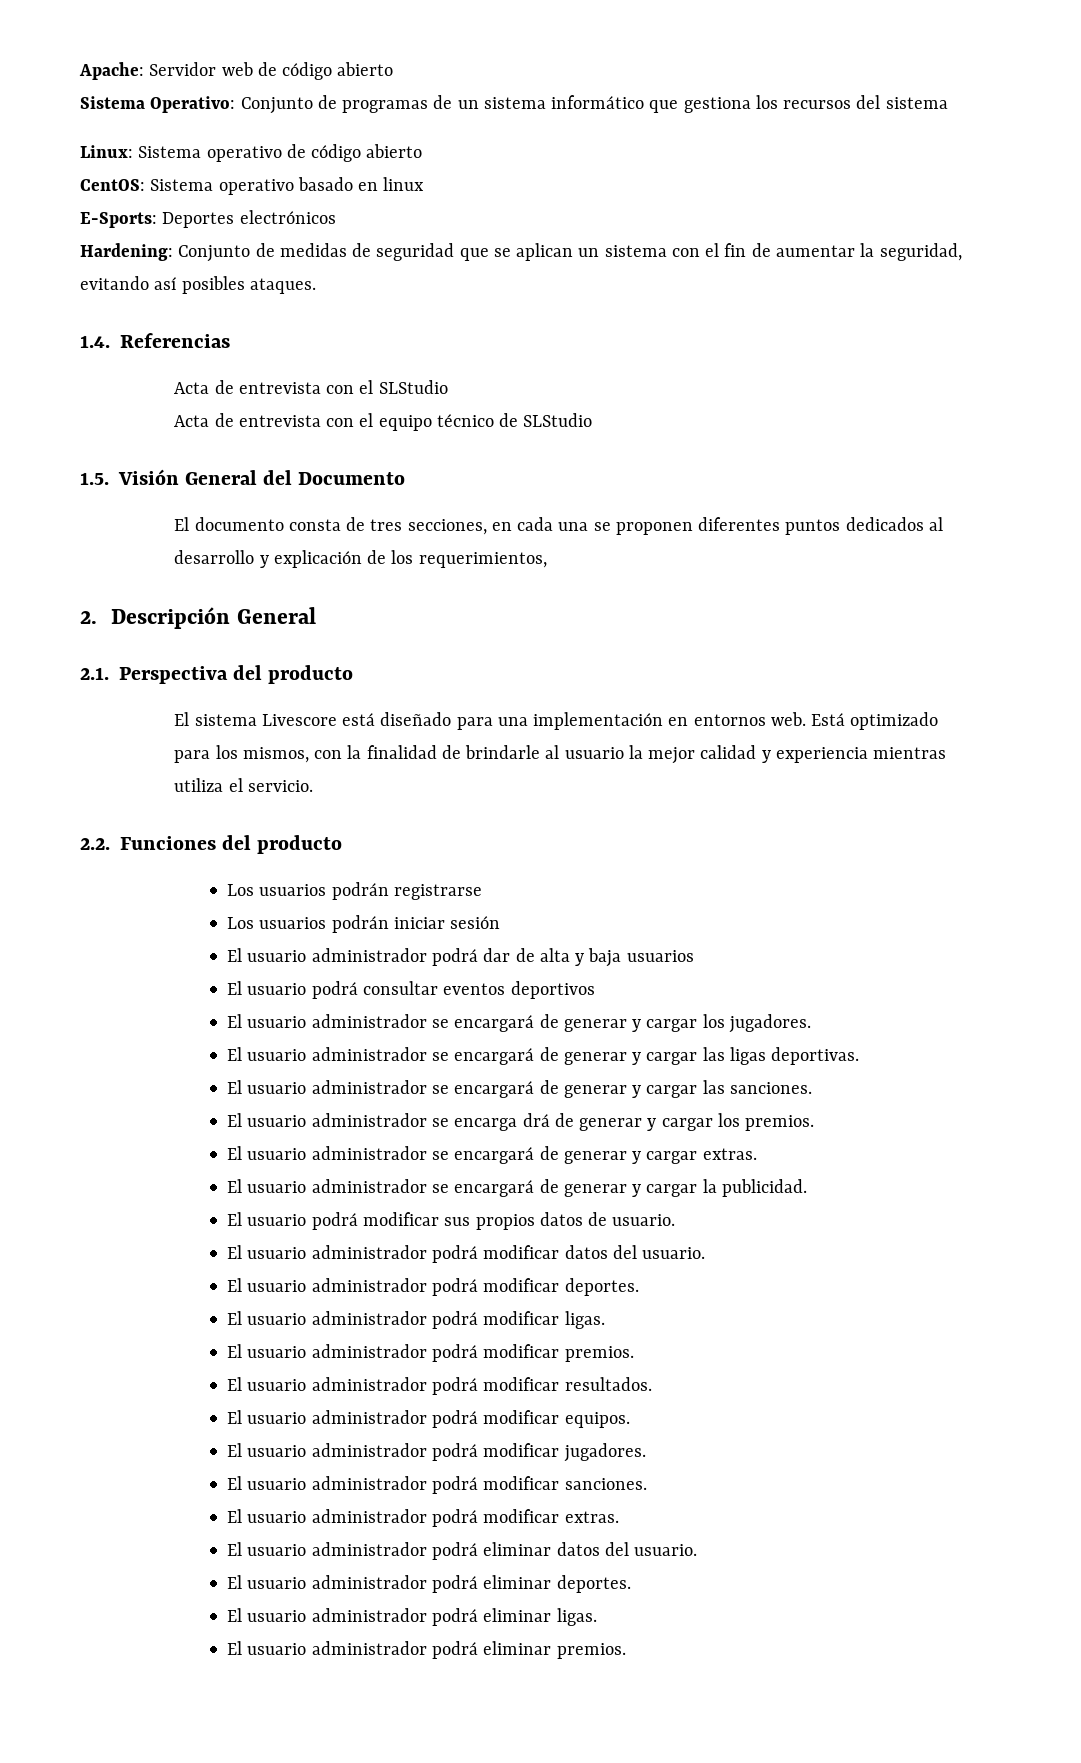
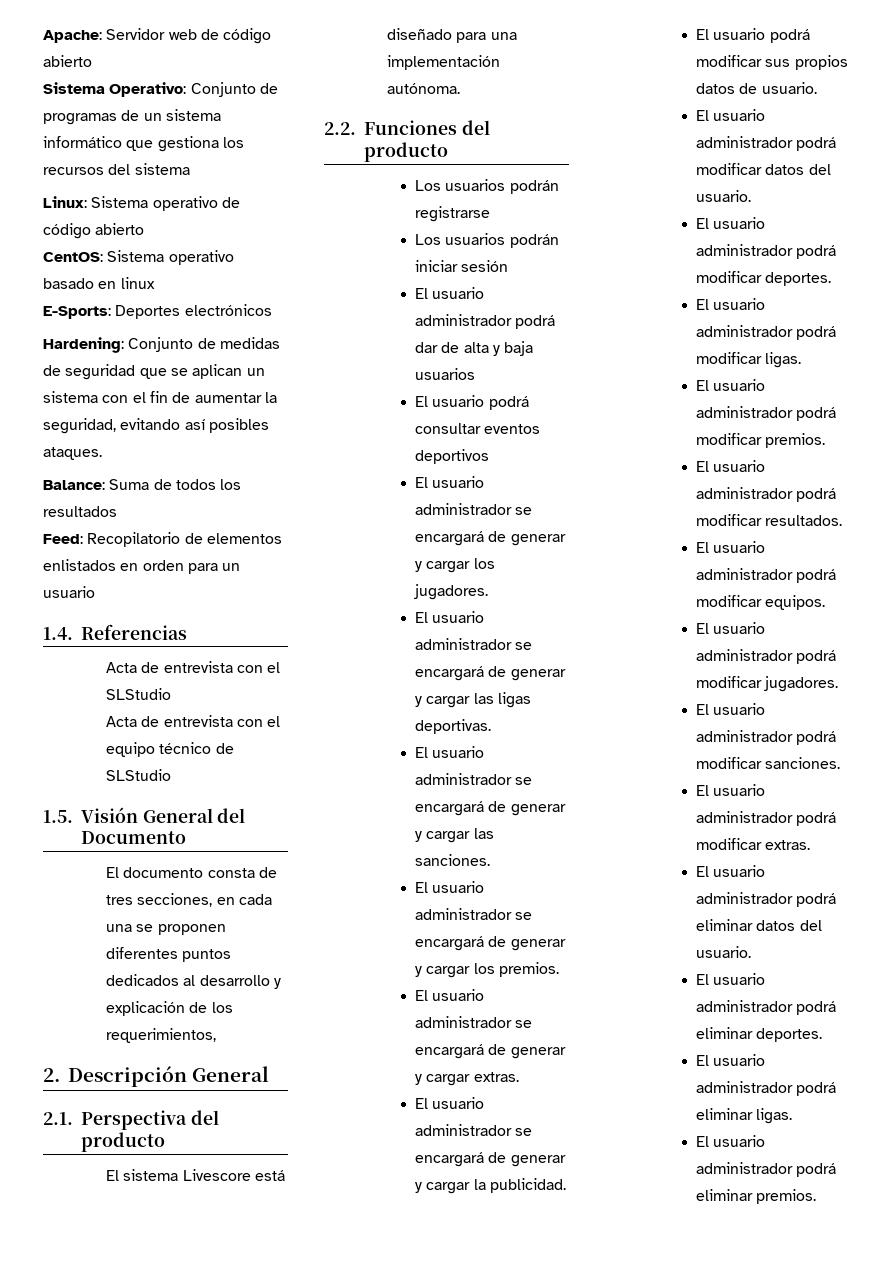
+ Balance: Suma de todos los resultados
+ Feed: Recopilatorio de elementos enlistados en orden para un usuario
- El sistema Livescore está diseñado para una implementación en entornos web. Está optimizado para los mismos, con la finalidad de brindarle al usuario la mejor calidad y experiencia mientras utiliza el servicio.
+ El sistema Livescore está diseñado para una implementación autónoma.
- El usuario administrador se encarga drá de generar y cargar los premios.
+ El usuario administrador se encargará de generar y cargar los premios.

